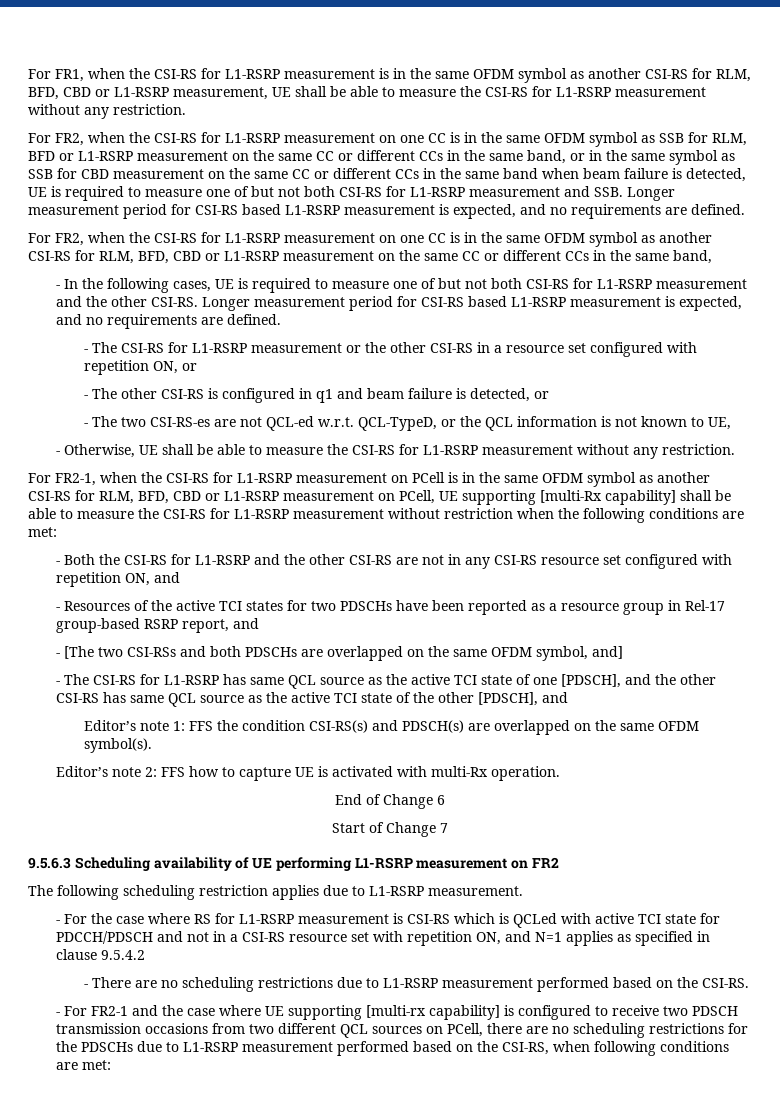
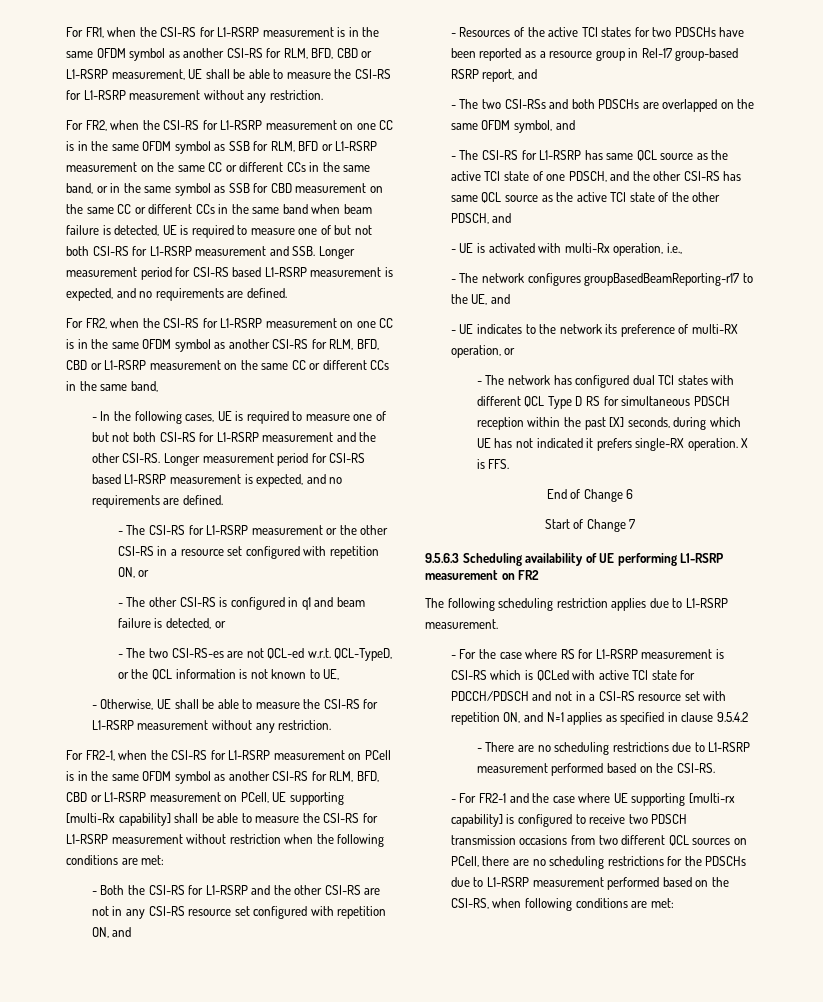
- - [The two CSI-RSs and both PDSCHs are overlapped on the same OFDM symbol, and]
+ - The two CSI-RSs and both PDSCHs are overlapped on the same OFDM symbol, and
- - The CSI-RS for L1-RSRP has same QCL source as the active TCI state of one [PDSCH], and the other CSI-RS has same QCL source as the active TCI state of the other [PDSCH], and
- Editor’s note 1: FFS the condition CSI-RS(s) and PDSCH(s) are overlapped on the same OFDM symbol(s).
- Editor’s note 2: FFS how to capture UE is activated with multi-Rx operation.
+ - The CSI-RS for L1-RSRP has same QCL source as the active TCI state of one PDSCH, and the other CSI-RS has same QCL source as the active TCI state of the other PDSCH, and
+ - UE is activated with multi-Rx operation, i.e.,
+ - The network configures groupBasedBeamReporting-r17 to the UE, and
+ - UE indicates to the network its preference of multi-RX operation, or
+ - The network has configured dual TCI states with different QCL Type D RS for simultaneous PDSCH reception within the past [X] seconds, during which UE has not indicated it prefers single-RX operation. X is FFS.

